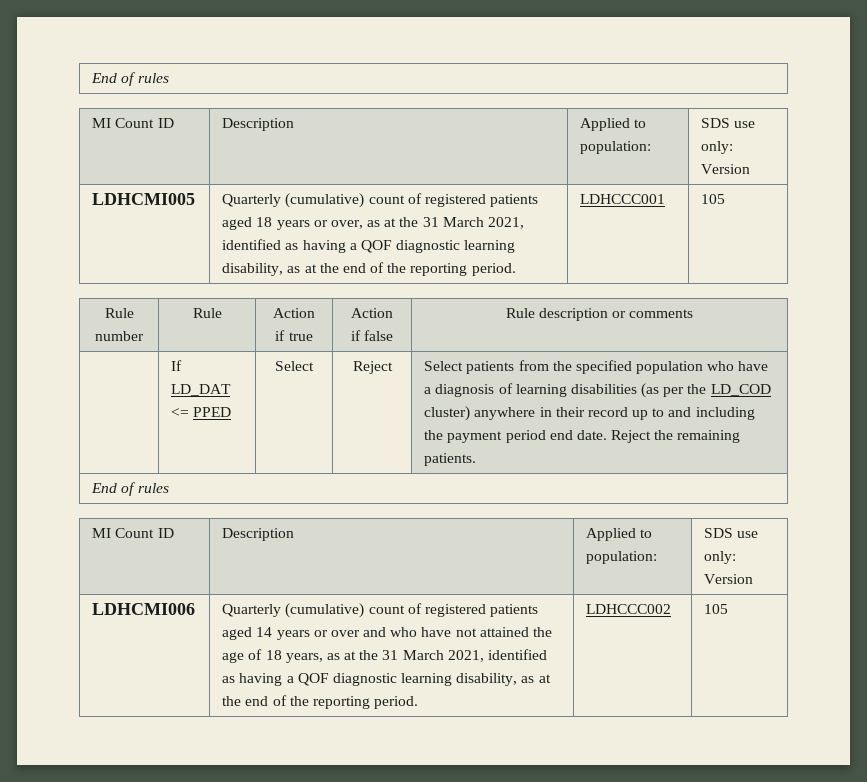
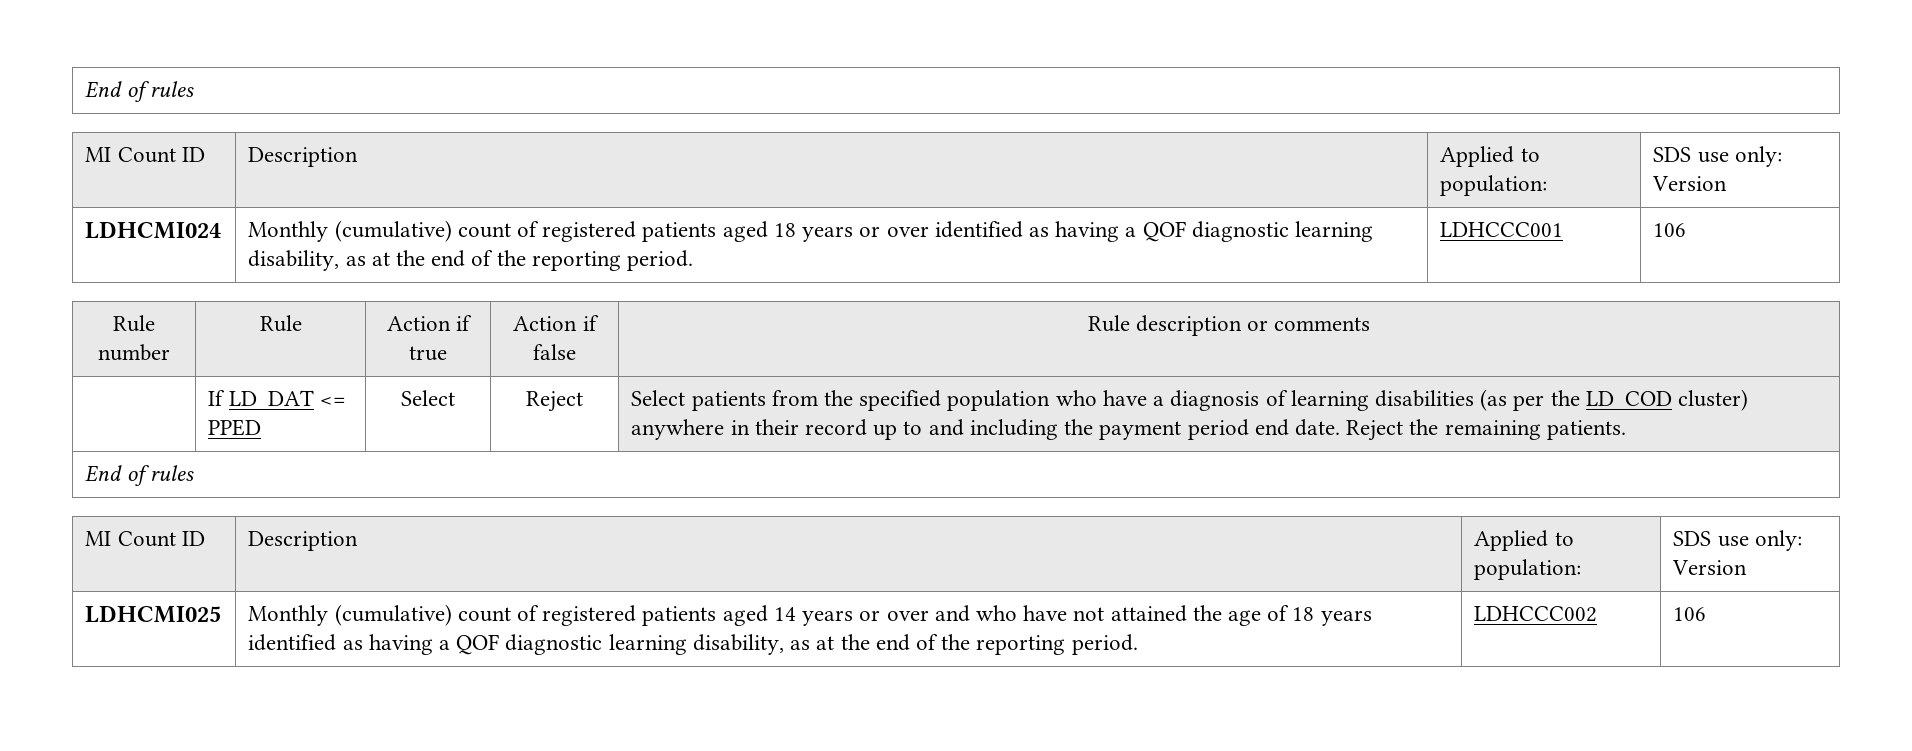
- LDHCMI005 | Quarterly (cumulative) count of registered patients aged 18 years or over, as at the 31 March 2021, identified as having a QOF diagnostic learning disability, as at the end of the reporting period. | LDHCCC001 | 105
+ LDHCMI024 | Monthly (cumulative) count of registered patients aged 18 years or over identified as having a QOF diagnostic learning disability, as at the end of the reporting period. | LDHCCC001 | 106
- LDHCMI006 | Quarterly (cumulative) count of registered patients aged 14 years or over and who have not attained the age of 18 years, as at the 31 March 2021, identified as having a QOF diagnostic learning disability, as at the end of the reporting period.
+ LDHCMI025 | Monthly (cumulative) count of registered patients aged 14 years or over and who have not attained the age of 18 years identified as having a QOF diagnostic learning disability, as at the end of the reporting period.
- LDHCCC002 | 105
+ LDHCCC002 | 106

